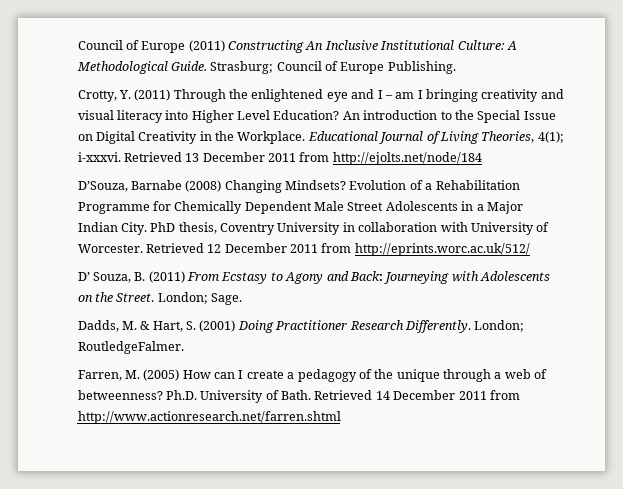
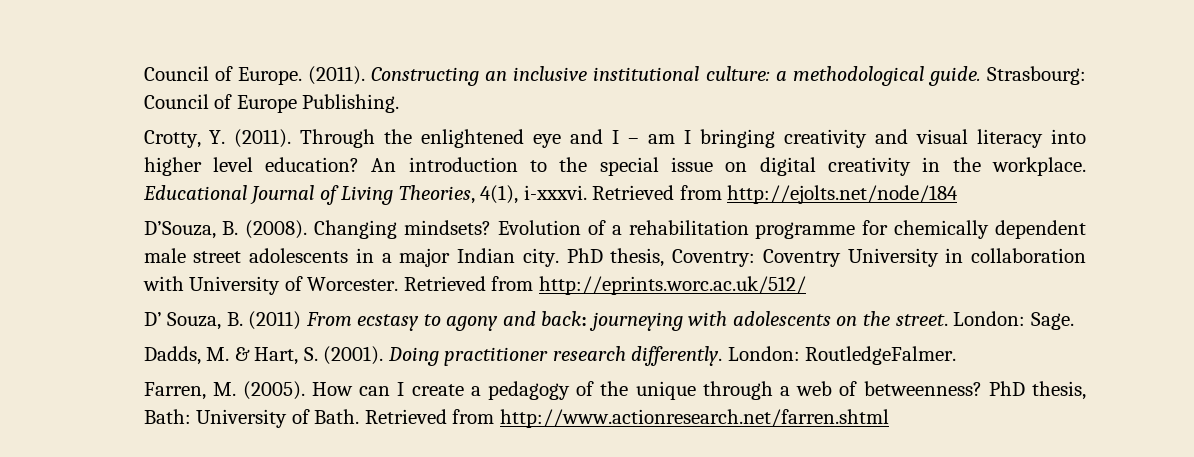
- Council of Europe (2011) Constructing An Inclusive Institutional Culture: A Methodological Guide. Strasburg; Council of Europe Publishing.
+ Council of Europe. (2011). Constructing an inclusive institutional culture: a methodological guide. Strasbourg: Council of Europe Publishing.
- Crotty, Y. (2011) Through the enlightened eye and I – am I bringing creativity and visual literacy into Higher Level Education?
+ Crotty, Y. (2011). Through the enlightened eye and I – am I bringing creativity and visual literacy into higher level education?
- An introduction to the Special Issue on Digital Creativity in the Workplace.
+ An introduction to the special issue on digital creativity in the workplace.
- Educational Journal of Living Theories, 4(1); i-xxxvi.
+ Educational Journal of Living Theories, 4(1), i-xxxvi.
- Retrieved 13 December 2011 from http://ejolts.net/node/184
+ Retrieved from http://ejolts.net/node/184
- D’Souza, Barnabe (2008) Changing Mindsets? Evolution of a Rehabilitation Programme for Chemically Dependent Male Street Adolescents in a Major Indian City. PhD thesis, Coventry University in collaboration with University of Worcester.
+ D’Souza, B. (2008). Changing mindsets? Evolution of a rehabilitation programme for chemically dependent male street adolescents in a major Indian city. PhD thesis, Coventry: Coventry University in collaboration with University of Worcester.
- Retrieved 12 December 2011 from http://eprints.worc.ac.uk/512/
+ Retrieved from http://eprints.worc.ac.uk/512/
- D’ Souza, B. (2011) From Ecstasy to Agony and Back: Journeying with Adolescents on the Street. London; Sage.
+ D’ Souza, B. (2011) From ecstasy to agony and back: journeying with adolescents on the street. London: Sage.
- Dadds, M. & Hart, S. (2001) Doing Practitioner Research Differently. London; RoutledgeFalmer.
+ Dadds, M. & Hart, S. (2001). Doing practitioner research differently. London: RoutledgeFalmer.
- Farren, M. (2005) How can I create a pedagogy of the unique through a web of betweenness?
+ Farren, M. (2005). How can I create a pedagogy of the unique through a web of betweenness?
- Ph.D. University of Bath.
+ PhD thesis, Bath: University of Bath.
- Retrieved 14 December 2011 from http://www.actionresearch.net/farren.shtml
+ Retrieved from http://www.actionresearch.net/farren.shtml

